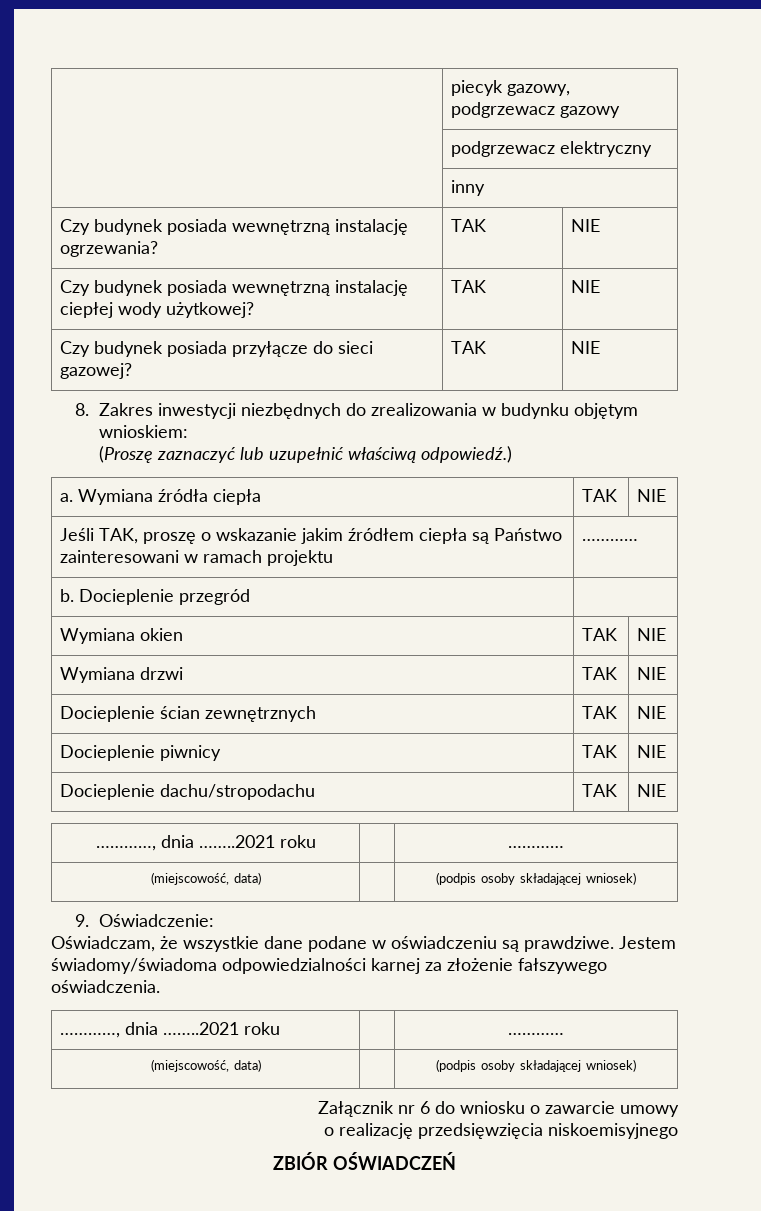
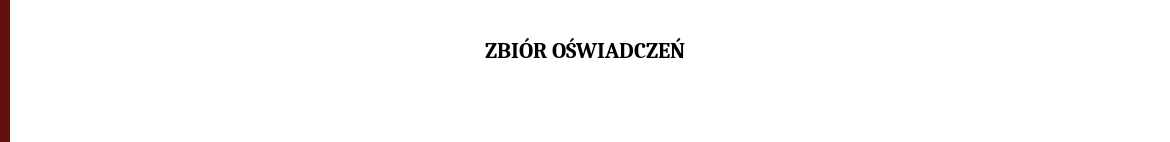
- | piecyk gazowy, podgrzewacz gazowy
- | podgrzewacz elektryczny
- | inny
- Czy budynek posiada wewnętrzną instalację ogrzewania? | TAK | NIE
- Czy budynek posiada wewnętrzną instalację ciepłej wody użytkowej? | TAK | NIE
- Czy budynek posiada przyłącze do sieci gazowej? | TAK | NIE
- 8. Zakres inwestycji niezbędnych do zrealizowania w budynku objętym wnioskiem:
- (Proszę zaznaczyć lub uzupełnić właściwą odpowiedź.)
- a. Wymiana źródła ciepła | TAK | NIE
- Jeśli TAK, proszę o wskazanie jakim źródłem ciepła są Państwo zainteresowani w ramach projektu | …………
- b. Docieplenie przegród |
- Wymiana okien | TAK | NIE
- Wymiana drzwi | TAK | NIE
- Docieplenie ścian zewnętrznych | TAK | NIE
- Docieplenie piwnicy | TAK | NIE
- Docieplenie dachu/stropodachu | TAK | NIE
- …………, dnia ……..2021 roku | | …………
- (miejscowość, data) | | (podpis osoby składającej wniosek)
- 9. Oświadczenie:
- Oświadczam, że wszystkie dane podane w oświadczeniu są prawdziwe. Jestem świadomy/świadoma odpowiedzialności karnej za złożenie fałszywego oświadczenia.
- …………, dnia ……..2021 roku | | …………
- (miejscowość, data) | | (podpis osoby składającej wniosek)
- Załącznik nr 6 do wniosku o zawarcie umowy
- o realizację przedsięwzięcia niskoemisyjnego

